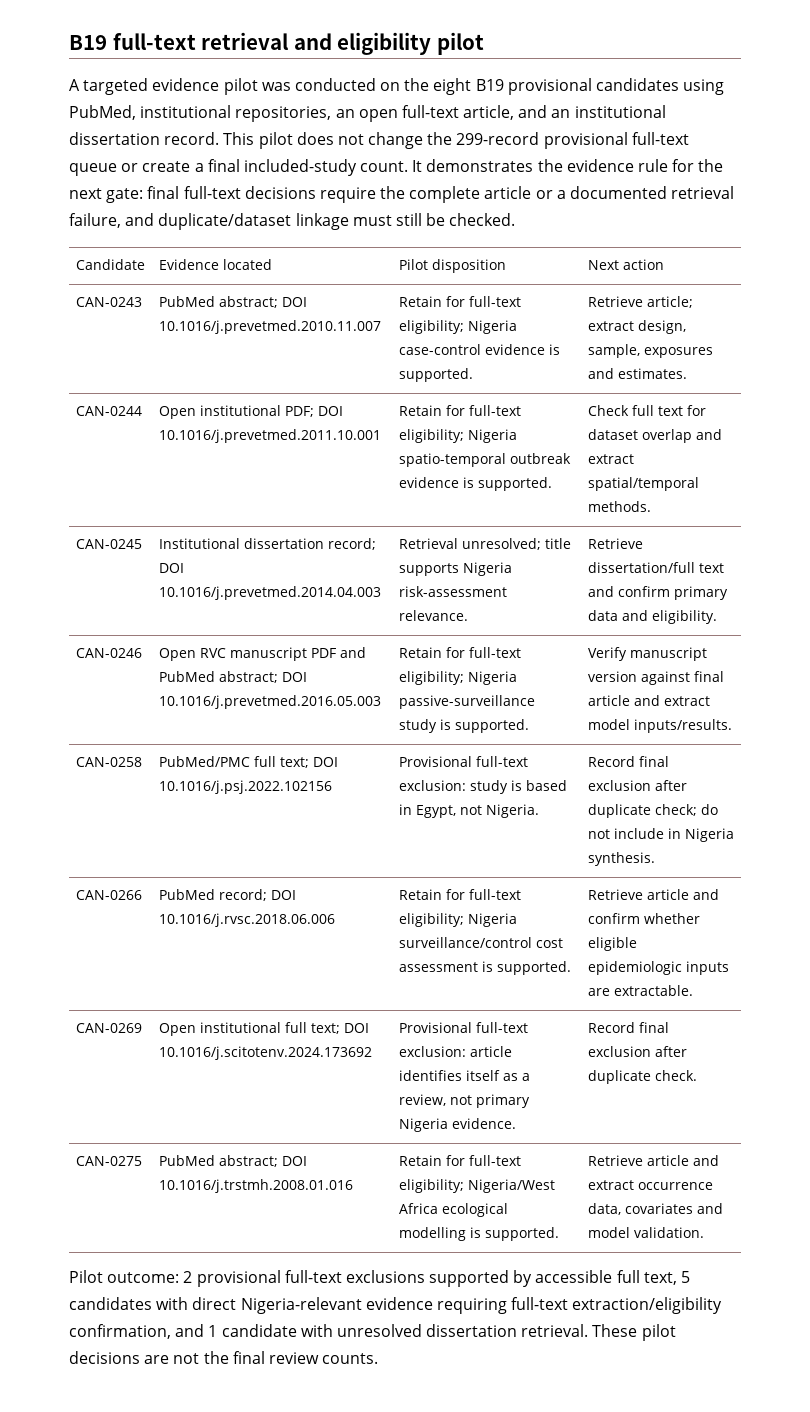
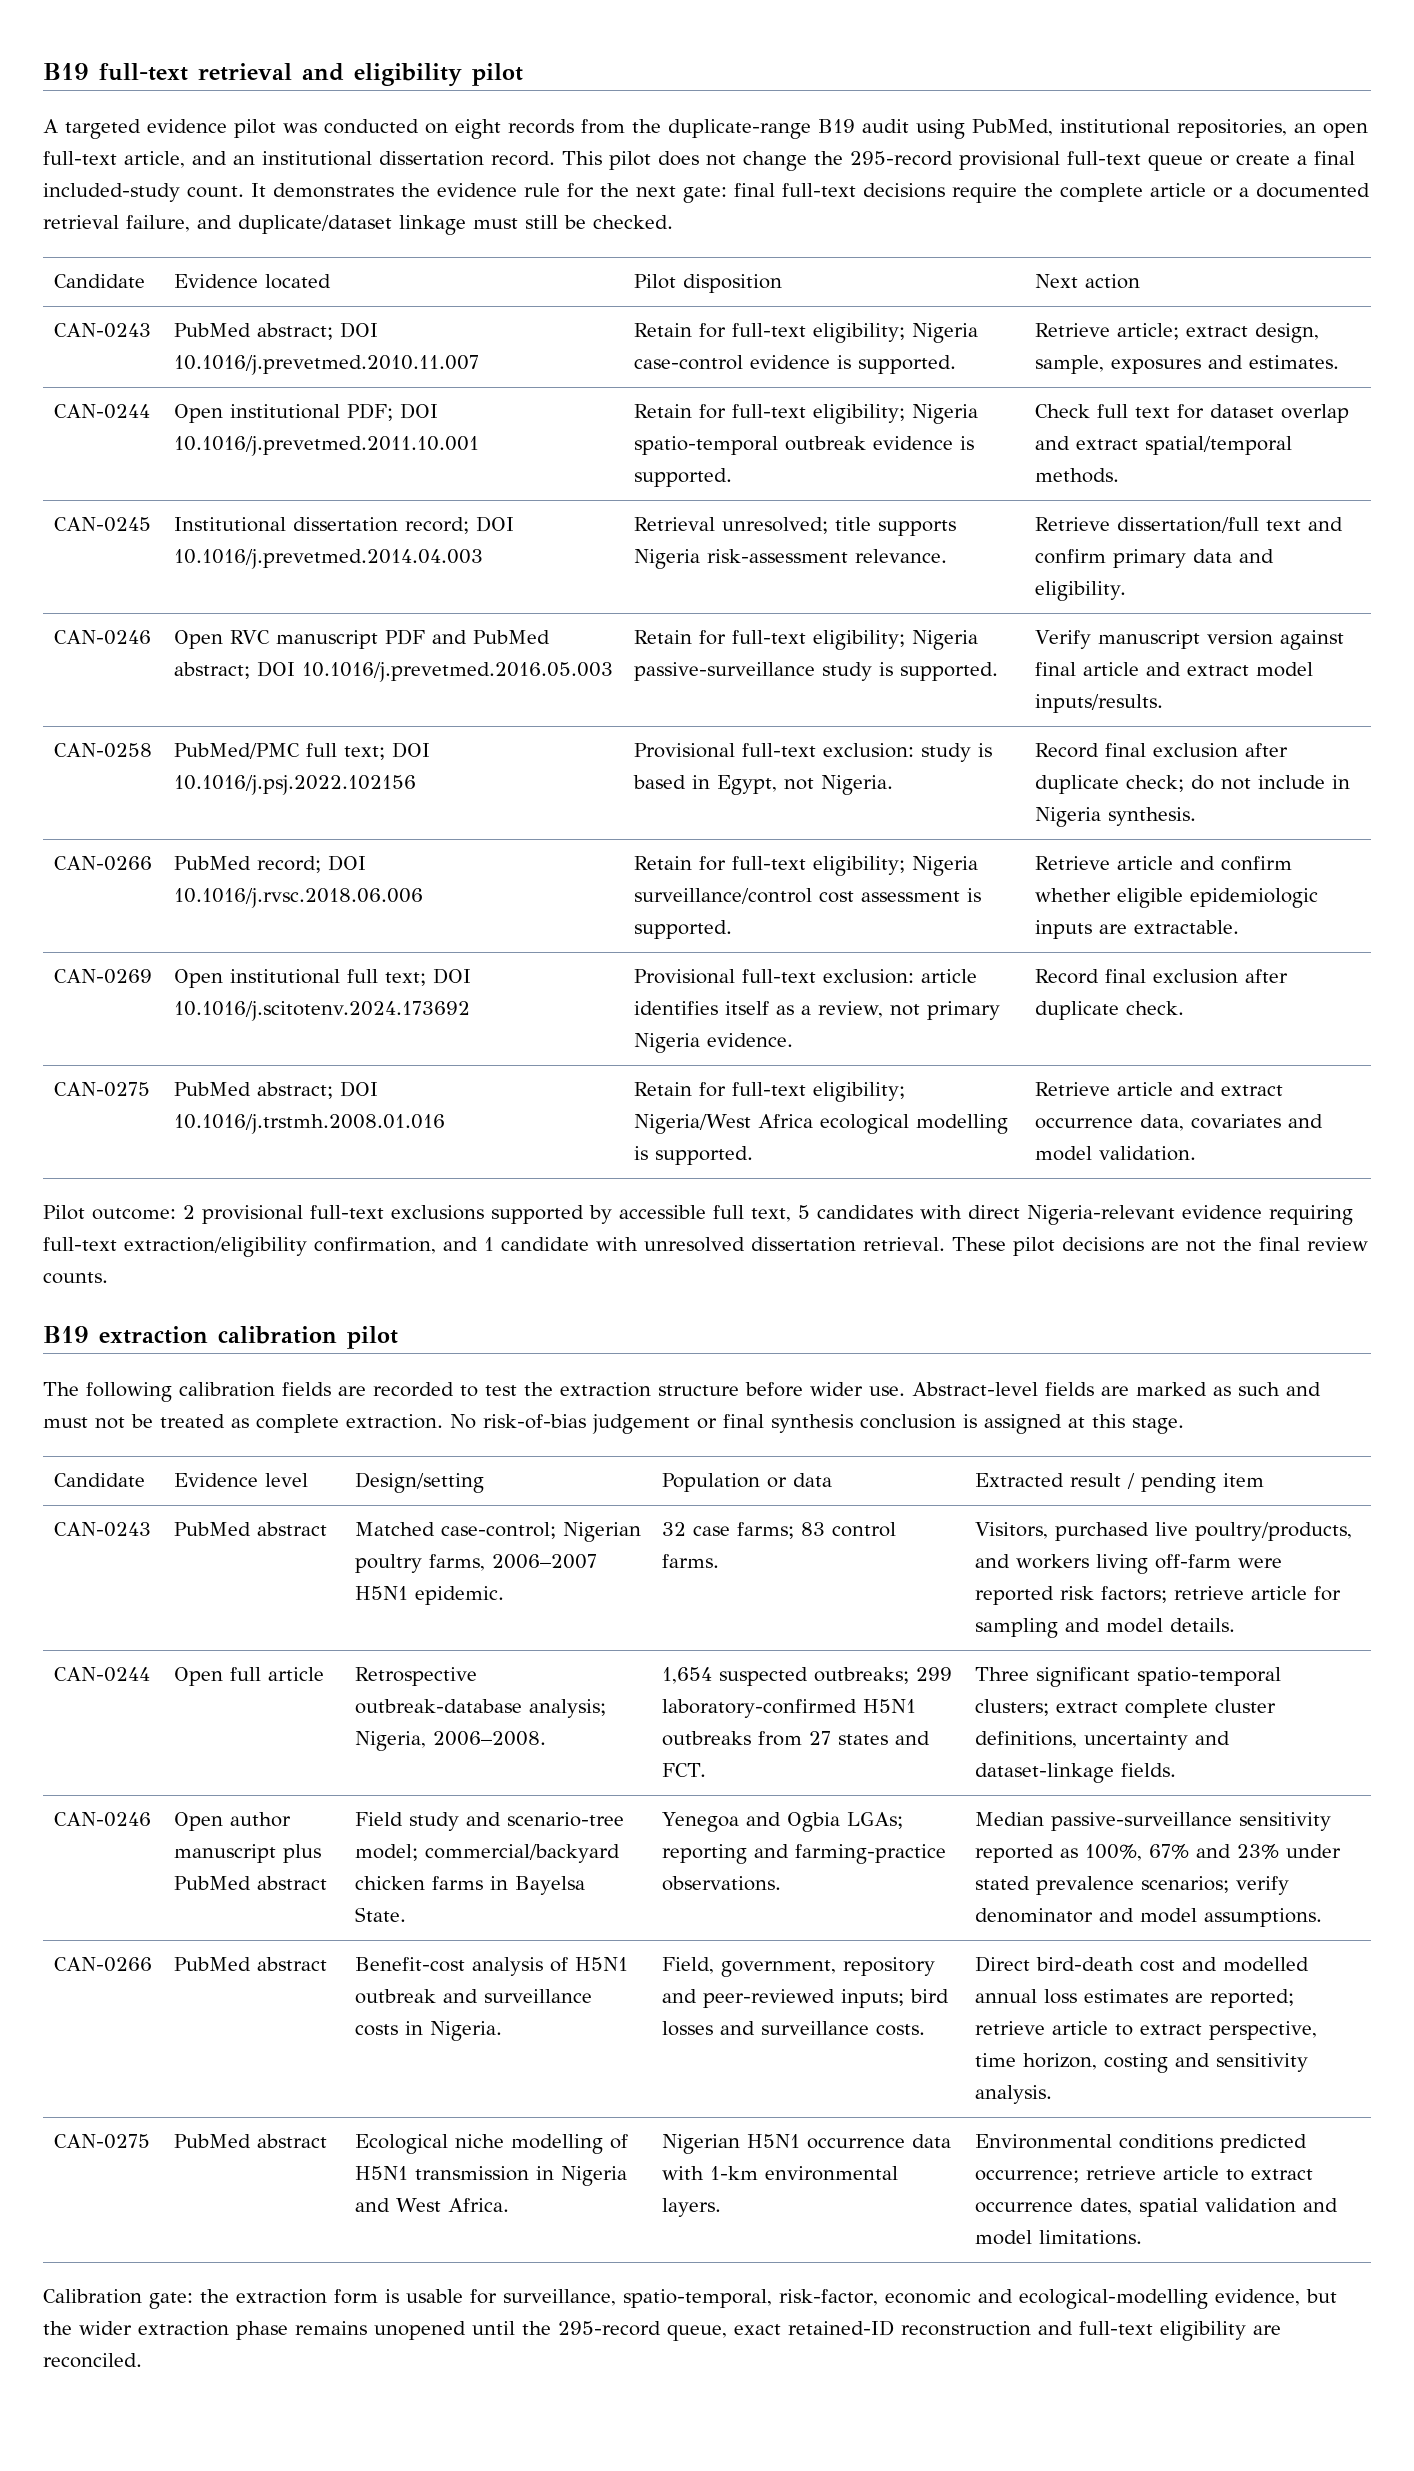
- A targeted evidence pilot was conducted on the eight B19 provisional candidates using PubMed, institutional repositories, an open full-text article, and an institutional dissertation record.
+ A targeted evidence pilot was conducted on eight records from the duplicate-range B19 audit using PubMed, institutional repositories, an open full-text article, and an institutional dissertation record.
- This pilot does not change the 299-record provisional full-text queue or create a final included-study count.
+ This pilot does not change the 295-record provisional full-text queue or create a final included-study count.
+ B19 extraction calibration pilot
+ The following calibration fields are recorded to test the extraction structure before wider use. Abstract-level fields are marked as such and must not be treated as complete extraction. No risk-of-bias judgement or final synthesis conclusion is assigned at this stage.
+ Candidate | Evidence level | Design/setting | Population or data | Extracted result / pending item
+ CAN-0243 | PubMed abstract | Matched case-control; Nigerian poultry farms, 2006–2007 H5N1 epidemic. | 32 case farms; 83 control farms. | Visitors, purchased live poultry/products, and workers living off-farm were reported risk factors; retrieve article for sampling and model details.
+ CAN-0244 | Open full article | Retrospective outbreak-database analysis; Nigeria, 2006–2008. | 1,654 suspected outbreaks; 299 laboratory-confirmed H5N1 outbreaks from 27 states and FCT. | Three significant spatio-temporal clusters; extract complete cluster definitions, uncertainty and dataset-linkage fields.
+ CAN-0246 | Open author manuscript plus PubMed abstract | Field study and scenario-tree model; commercial/backyard chicken farms in Bayelsa State. | Yenegoa and Ogbia LGAs; reporting and farming-practice observations. | Median passive-surveillance sensitivity reported as 100%, 67% and 23% under stated prevalence scenarios; verify denominator and model assumptions.
+ CAN-0266 | PubMed abstract | Benefit-cost analysis of H5N1 outbreak and surveillance costs in Nigeria. | Field, government, repository and peer-reviewed inputs; bird losses and surveillance costs. | Direct bird-death cost and modelled annual loss estimates are reported; retrieve article to extract perspective, time horizon, costing and sensitivity analysis.
+ CAN-0275 | PubMed abstract | Ecological niche modelling of H5N1 transmission in Nigeria and West Africa. | Nigerian H5N1 occurrence data with 1-km environmental layers. | Environmental conditions predicted occurrence; retrieve article to extract occurrence dates, spatial validation and model limitations.
+ Calibration gate: the extraction form is usable for surveillance, spatio-temporal, risk-factor, economic and ecological-modelling evidence, but the wider extraction phase remains unopened until the 295-record queue, exact retained-ID reconstruction and full-text eligibility are reconciled.

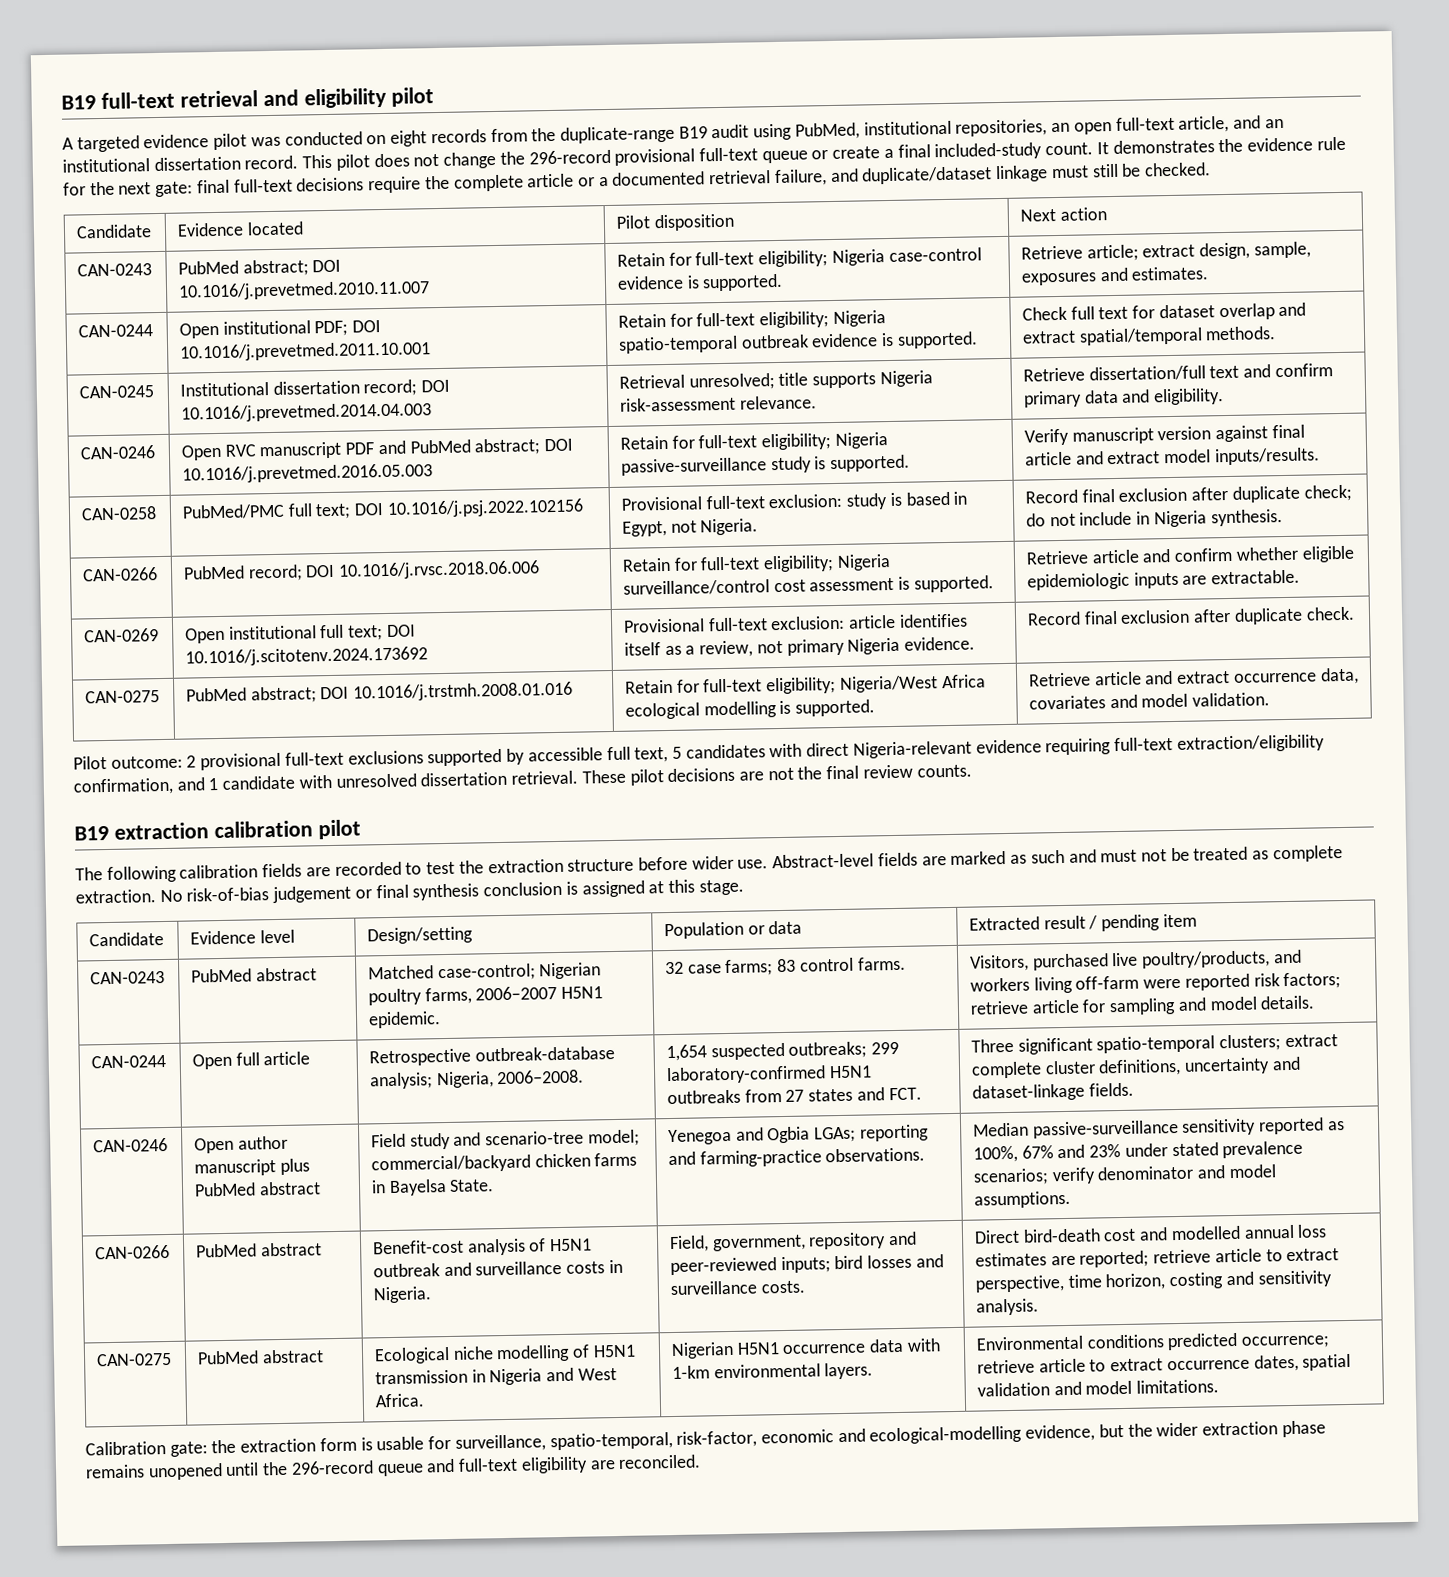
- This pilot does not change the 295-record provisional full-text queue or create a final included-study count.
+ This pilot does not change the 296-record provisional full-text queue or create a final included-study count.
- Calibration gate: the extraction form is usable for surveillance, spatio-temporal, risk-factor, economic and ecological-modelling evidence, but the wider extraction phase remains unopened until the 295-record queue, exact retained-ID reconstruction and full-text eligibility are reconciled.
+ Calibration gate: the extraction form is usable for surveillance, spatio-temporal, risk-factor, economic and ecological-modelling evidence, but the wider extraction phase remains unopened until the 296-record queue and full-text eligibility are reconciled.

